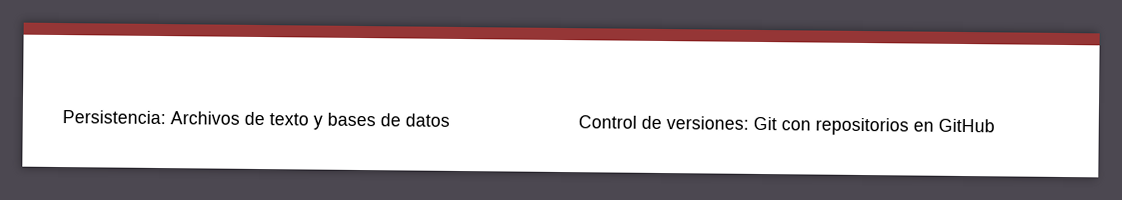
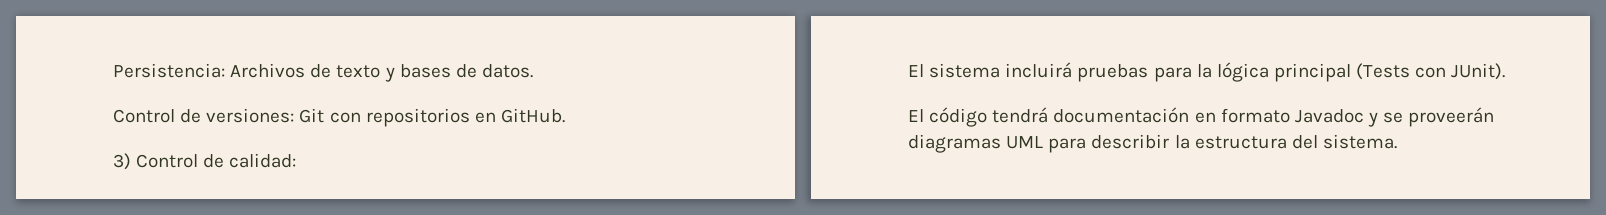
- Persistencia: Archivos de texto y bases de datos
+ Persistencia: Archivos de texto y bases de datos.
- Control de versiones: Git con repositorios en GitHub
+ Control de versiones: Git con repositorios en GitHub.
+ 3) Control de calidad:
+ El sistema incluirá pruebas para la lógica principal (Tests con JUnit).
+ El código tendrá documentación en formato Javadoc y se proveerán diagramas UML para describir la estructura del sistema.

